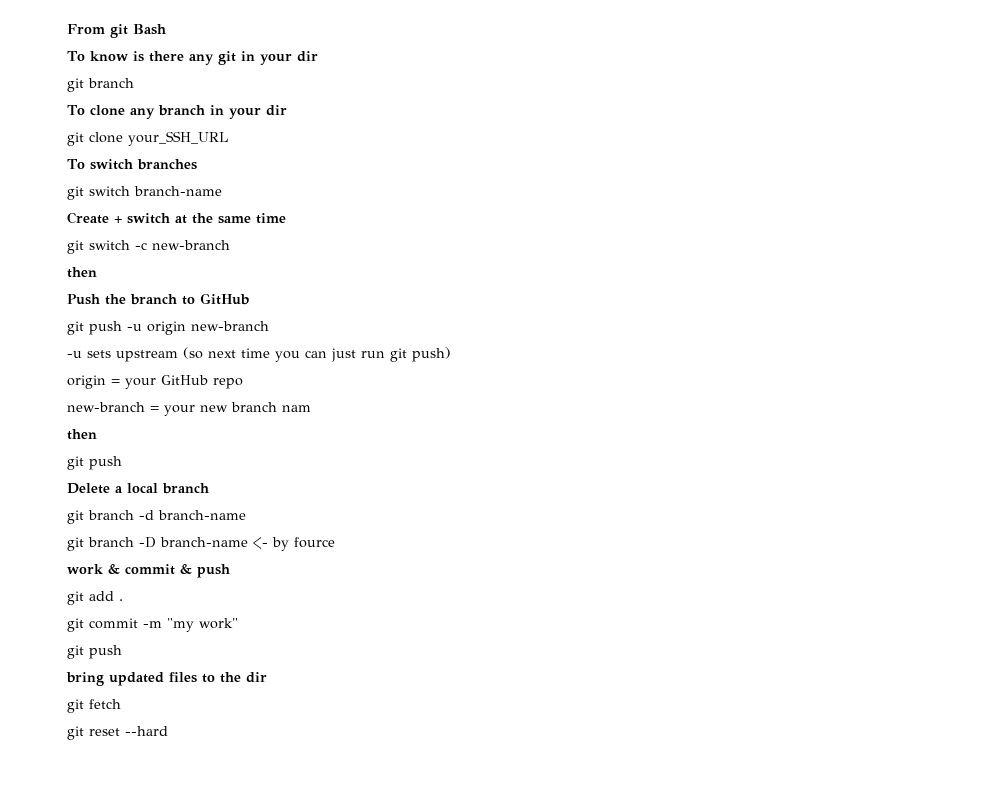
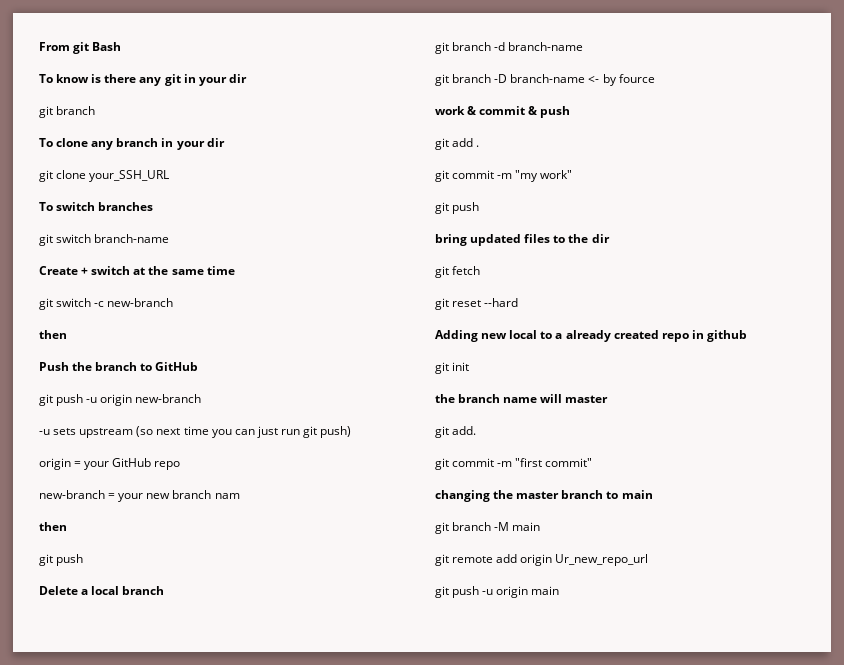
+ Adding new local to a already created repo in github
+ git init
+ the branch name will master
+ git add.
+ git commit -m "first commit"
+ changing the master branch to main
+ git branch -M main
+ git remote add origin Ur_new_repo_url
+ git push -u origin main

